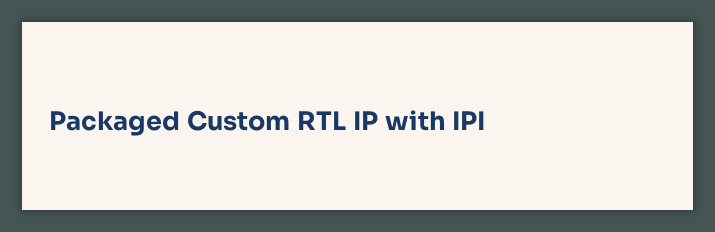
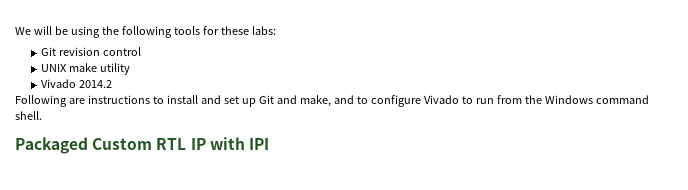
+ We will be using the following tools for these labs:
+ Git revision control
+ UNIX make utility
+ Vivado 2014.2
+ Following are instructions to install and set up Git and make, and to configure Vivado to run from the Windows command shell.

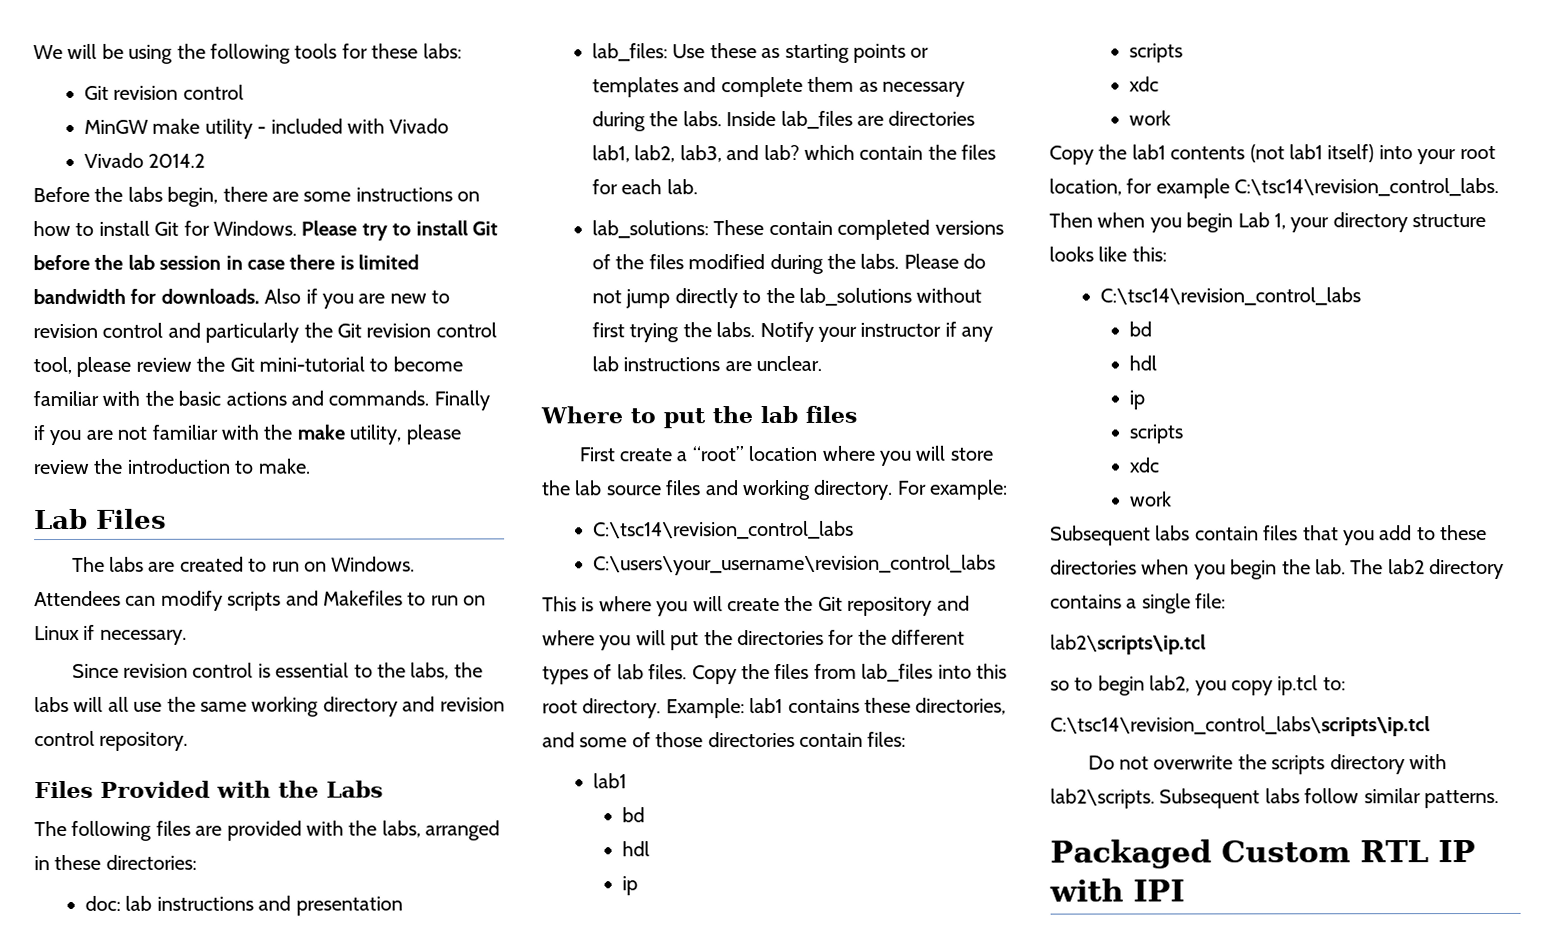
- UNIX make utility
+ MinGW make utility - included with Vivado
  Vivado 2014.2
- Following are instructions to install and set up Git and make, and to configure Vivado to run from the Windows command shell.
+ Before the labs begin, there are some instructions on how to install Git for Windows. Please try to install Git before the lab session in case there is limited bandwidth for downloads. Also if you are new to revision control and particularly the Git revision control tool, please review the Git mini-tutorial to become familiar with the basic actions and commands. Finally if you are not familiar with the make utility, please review the introduction to make.
+ Lab Files
+ The labs are created to run on Windows. Attendees can modify scripts and Makefiles to run on Linux if necessary.
+ Since revision control is essential to the labs, the labs will all use the same working directory and revision control repository.
+ Files Provided with the Labs
+ The following files are provided with the labs, arranged in these directories:
+ doc: lab instructions and presentation
+ lab_files: Use these as starting points or templates and complete them as necessary during the labs. Inside lab_files are directories lab1, lab2, lab3, and lab? which contain the files for each lab.
+ lab_solutions: These contain completed versions of the files modified during the labs. Please do not jump directly to the lab_solutions without first trying the labs. Notify your instructor if any lab instructions are unclear.
+ Where to put the lab files
+ First create a “root” location where you will store the lab source files and working directory. For example:
+ C:\tsc14\revision_control_labs
+ C:\users\your_username\revision_control_labs
+ This is where you will create the Git repository and where you will put the directories for the different types of lab files. Copy the files from lab_files into this root directory. Example: lab1 contains these directories, and some of those directories contain files:
+ lab1
+ bd
+ hdl
+ ip
+ scripts
+ xdc
+ work
+ Copy the lab1 contents (not lab1 itself) into your root location, for example C:\tsc14\revision_control_labs. Then when you begin Lab 1, your directory structure looks like this:
+ C:\tsc14\revision_control_labs
+ bd
+ hdl
+ ip
+ scripts
+ xdc
+ work
+ Subsequent labs contain files that you add to these directories when you begin the lab. The lab2 directory contains a single file:
+ lab2\scripts\ip.tcl
+ so to begin lab2, you copy ip.tcl to:
+ C:\tsc14\revision_control_labs\scripts\ip.tcl
+ Do not overwrite the scripts directory with lab2\scripts. Subsequent labs follow similar patterns.

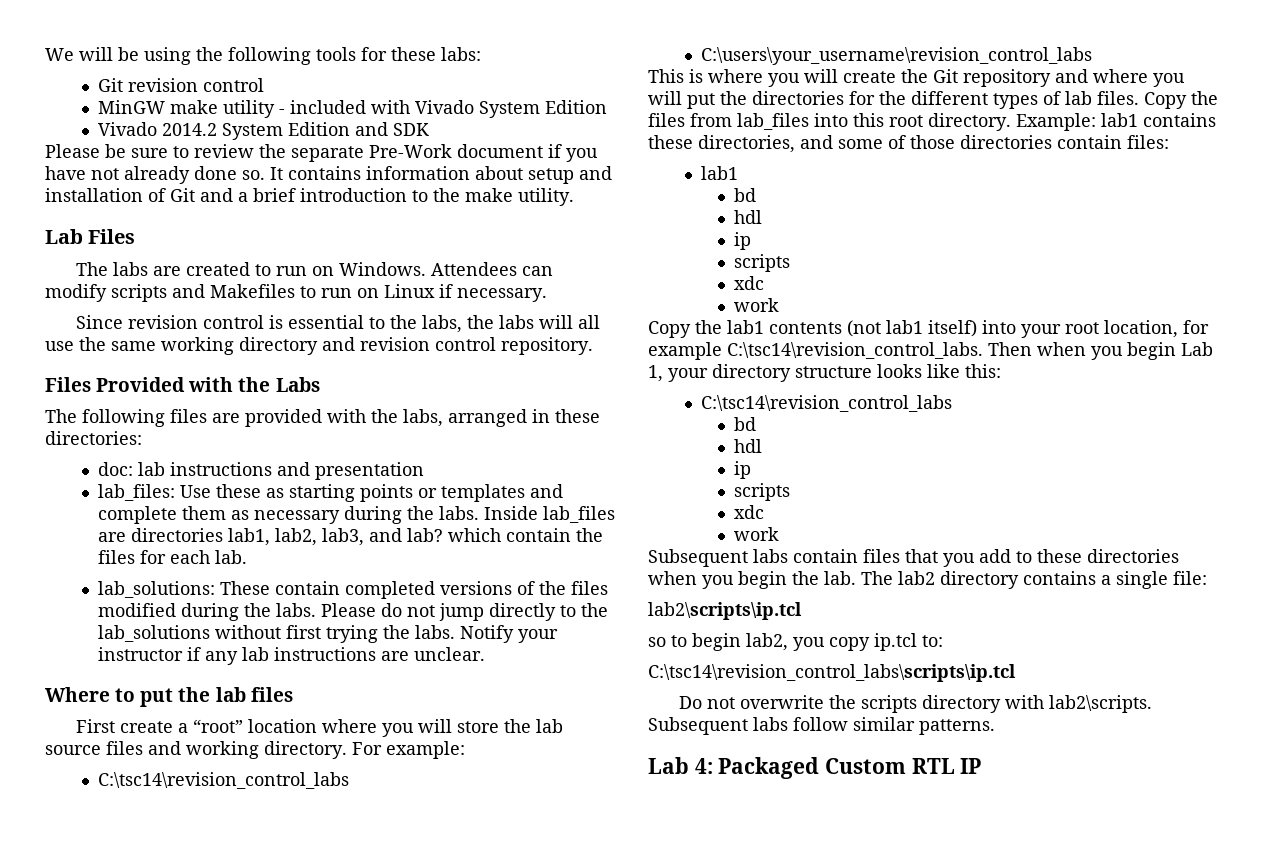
- MinGW make utility - included with Vivado
+ MinGW make utility - included with Vivado System Edition
- Vivado 2014.2
- Before the labs begin, there are some instructions on how to install Git for Windows. Please try to install Git before the lab session in case there is limited bandwidth for downloads. Also if you are new to revision control and particularly the Git revision control tool, please review the Git mini-tutorial to become familiar with the basic actions and commands. Finally if you are not familiar with the make utility, please review the introduction to make.
+ Vivado 2014.2 System Edition and SDK
+ Please be sure to review the separate Pre-Work document if you have not already done so. It contains information about setup and installation of Git and a brief introduction to the make utility.
- Packaged Custom RTL IP with IPI
+ Lab 4: Packaged Custom RTL IP

